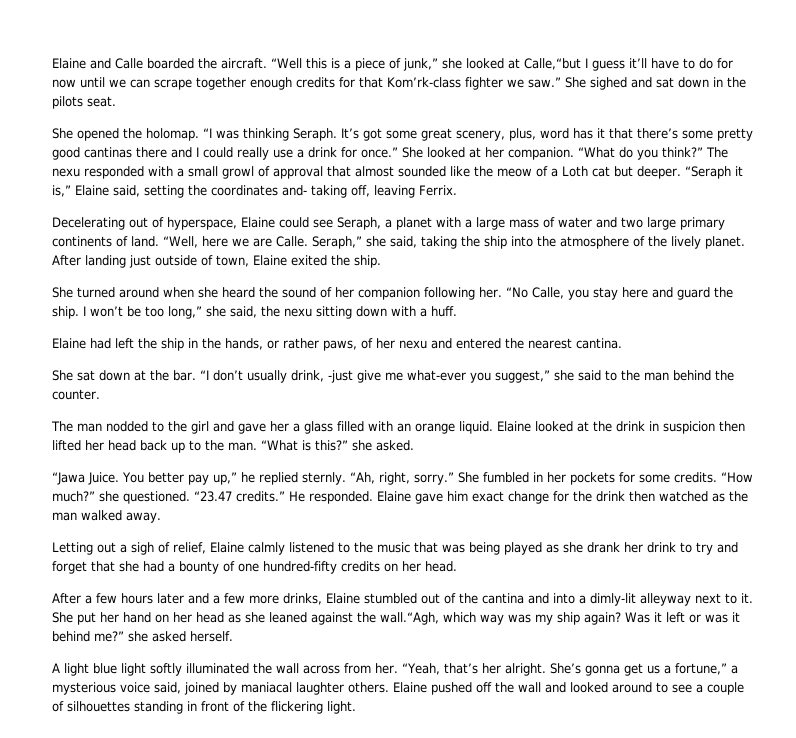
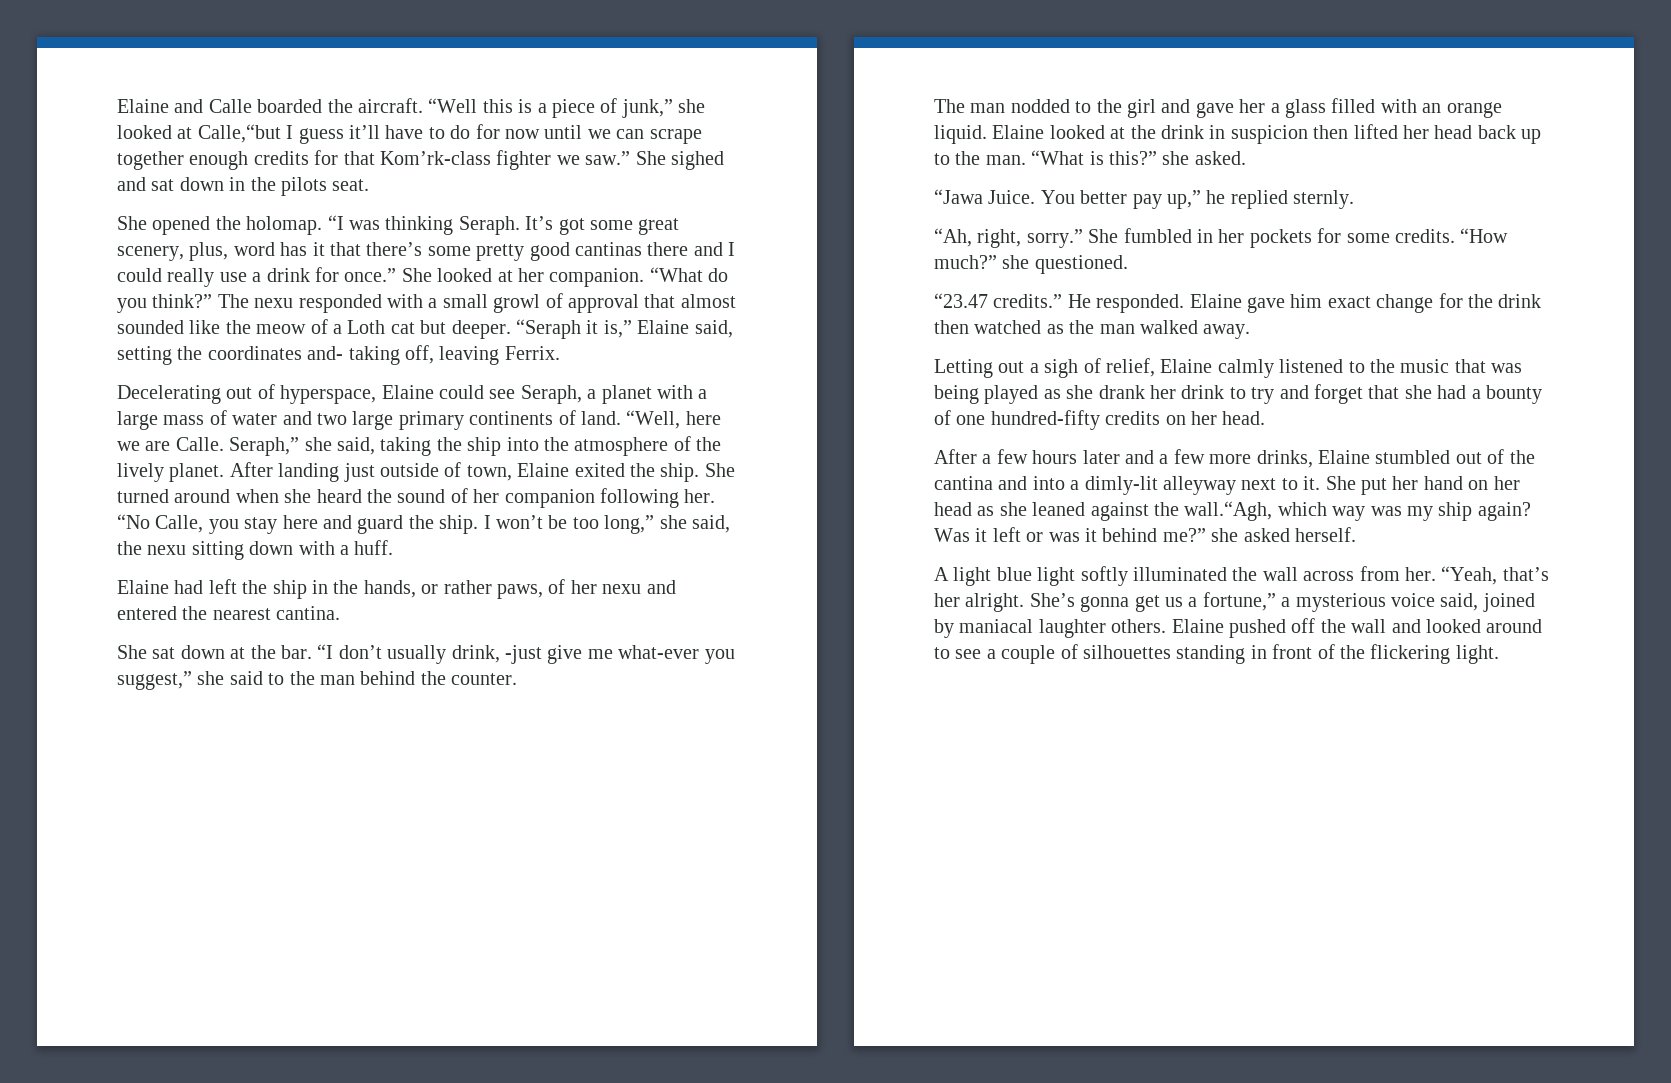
- After landing just outside of town, Elaine exited the ship.
- She turned around when she heard the sound of her companion following her.
+ After landing just outside of town, Elaine exited the ship. She turned around when she heard the sound of her companion following her.
- You better pay up,” he replied sternly. “Ah, right, sorry.”
+ You better pay up,” he replied sternly.
+ “Ah, right, sorry.”
- “How much?” she questioned. “23.47 credits.”
+ “How much?” she questioned.
+ “23.47 credits.”

